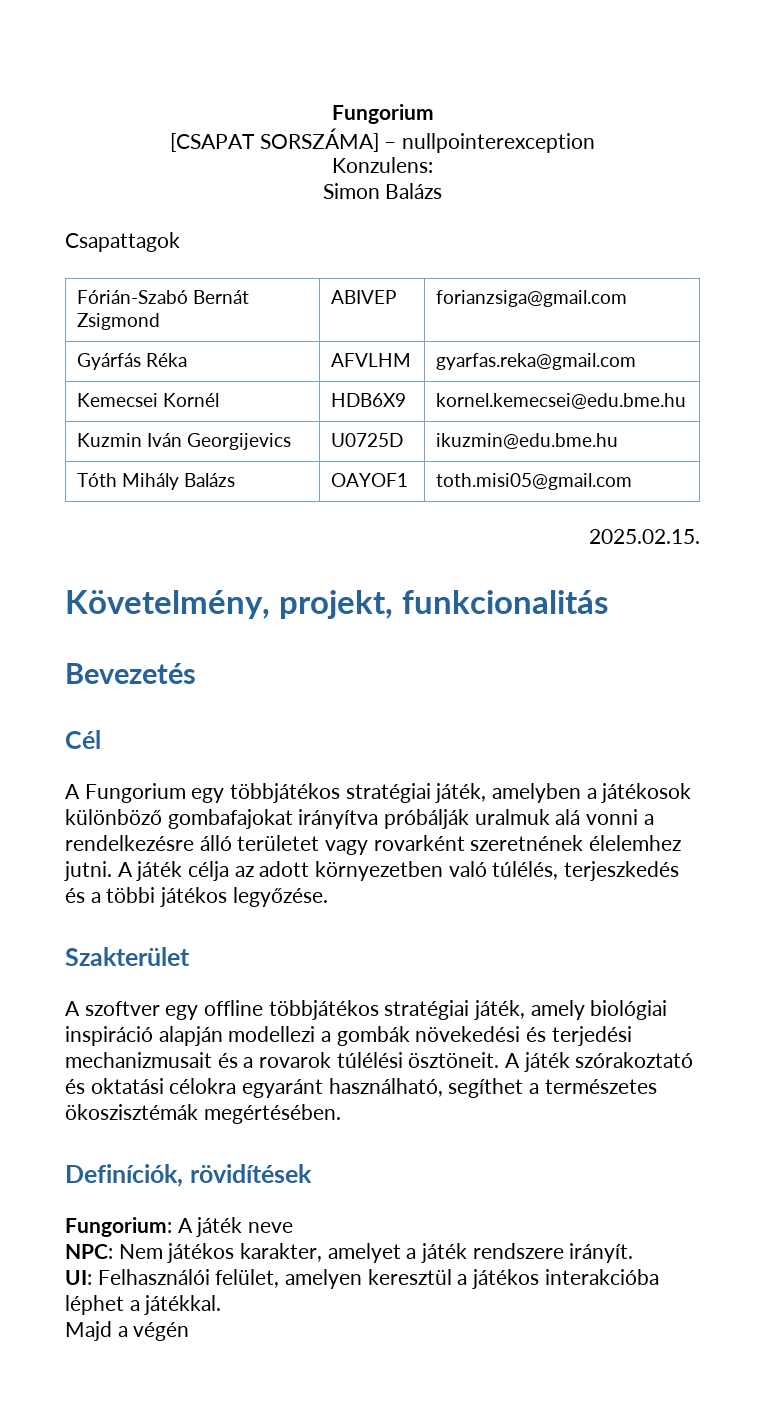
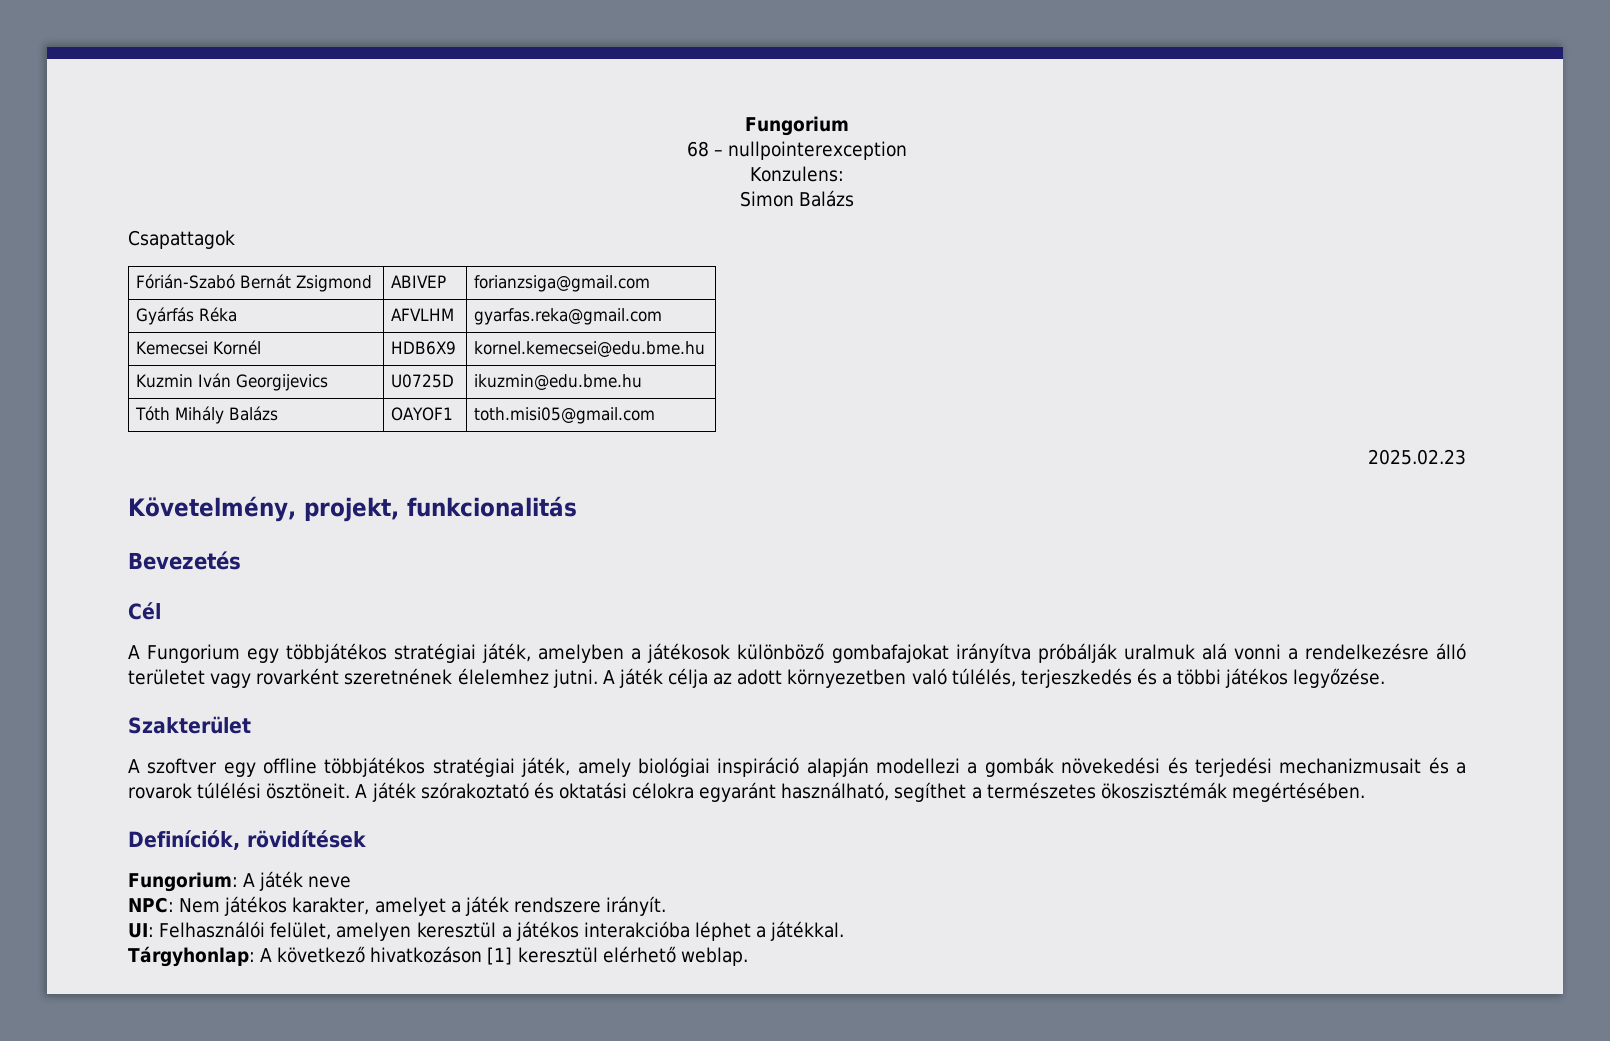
- [CSAPAT SORSZÁMA] – nullpointerexception
+ 68 – nullpointerexception
- 2025.02.15.
+ 2025.02.23
- Majd a végén
+ Tárgyhonlap: A következő hivatkozáson [1] keresztül elérhető weblap.

